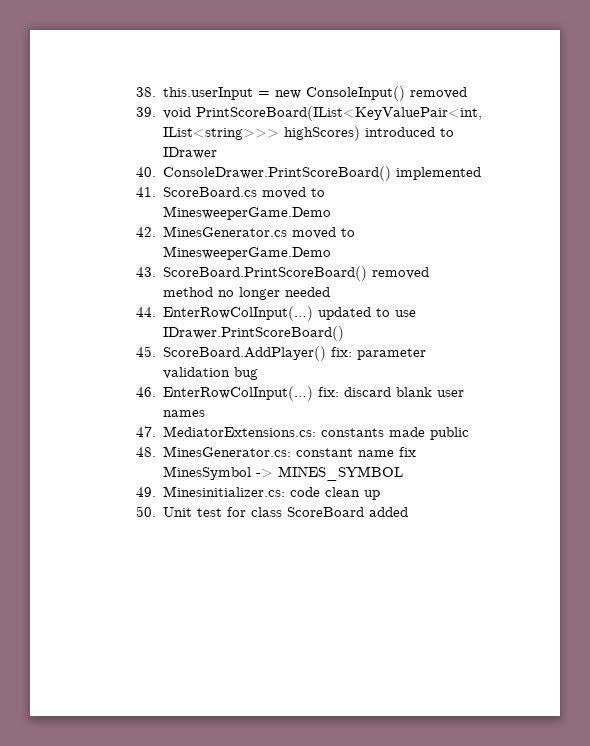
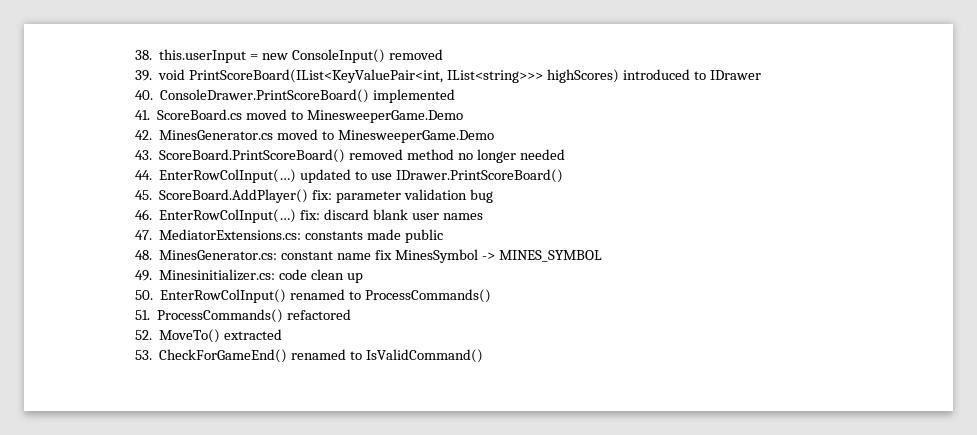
- 50. Unit test for class ScoreBoard added
+ 50. EnterRowColInput() renamed to ProcessCommands()
+ 51. ProcessCommands() refactored
+ 52. MoveTo() extracted
+ 53. CheckForGameEnd() renamed to IsValidCommand()

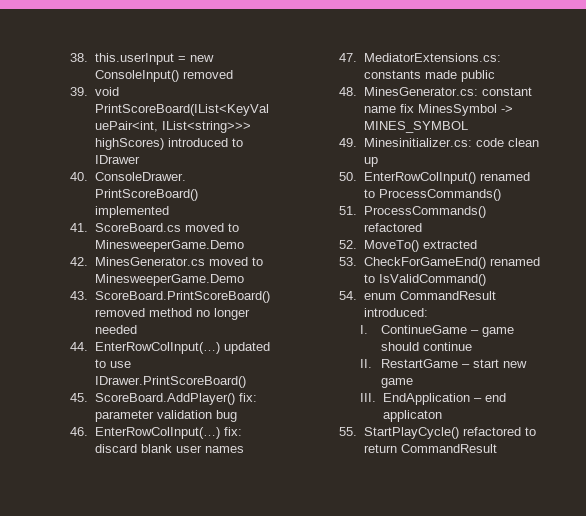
+ 54. enum CommandResult introduced:
+ I. ContinueGame – game should continue
+ II. RestartGame – start new game
+ III. EndApplication – end applicaton
+ 55. StartPlayCycle() refactored to return CommandResult

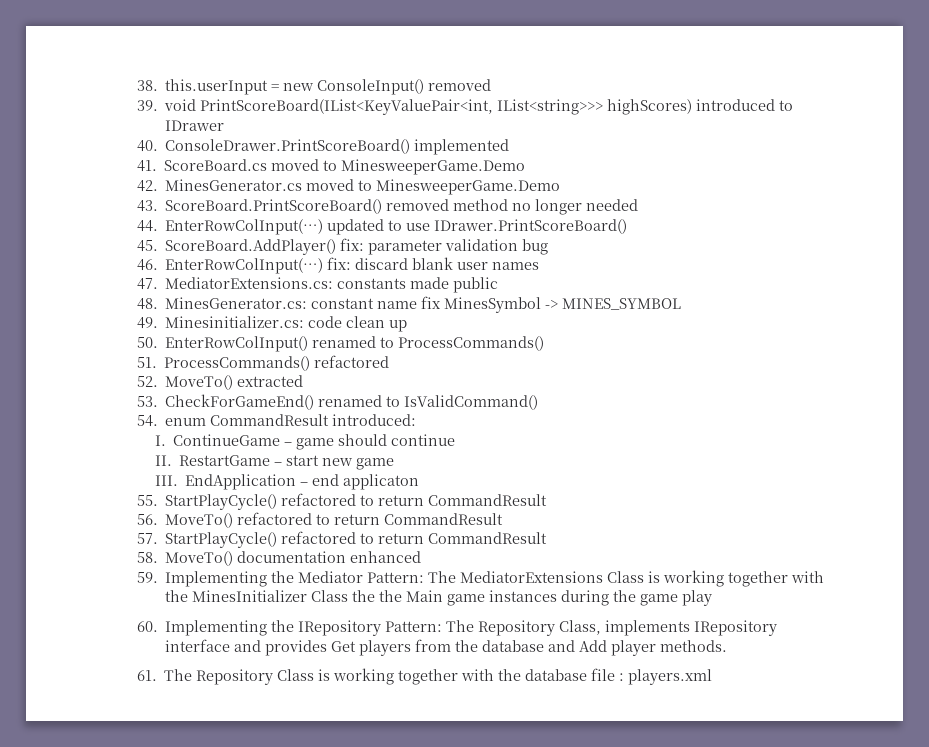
+ 56. MoveTo() refactored to return CommandResult
+ 57. StartPlayCycle() refactored to return CommandResult
+ 58. MoveTo() documentation enhanced
+ 59. Implementing the Mediator Pattern: The MediatorExtensions Class is working together with the MinesInitializer Class the the Main game instances during the game play
+ 60. Implementing the IRepository Pattern: The Repository Class, implements IRepository interface and provides Get players from the database and Add player methods.
+ 61. The Repository Class is working together with the database file : players.xml

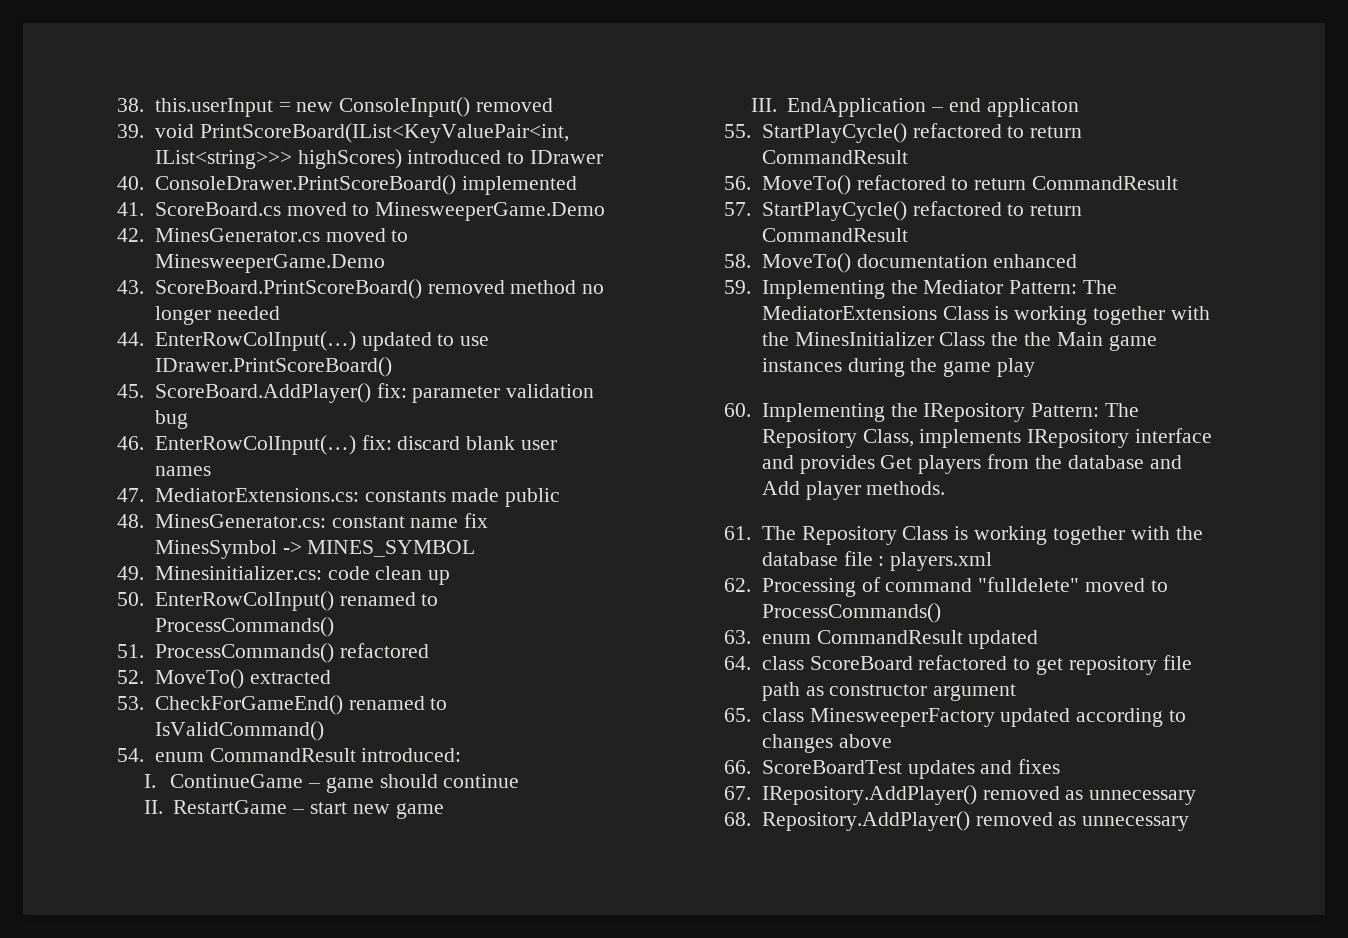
+ 62. Processing of command "fulldelete" moved to ProcessCommands()
+ 63. enum CommandResult updated
+ 64. class ScoreBoard refactored to get repository file path as constructor argument
+ 65. class MinesweeperFactory updated according to changes above
+ 66. ScoreBoardTest updates and fixes
+ 67. IRepository.AddPlayer() removed as unnecessary
+ 68. Repository.AddPlayer() removed as unnecessary

